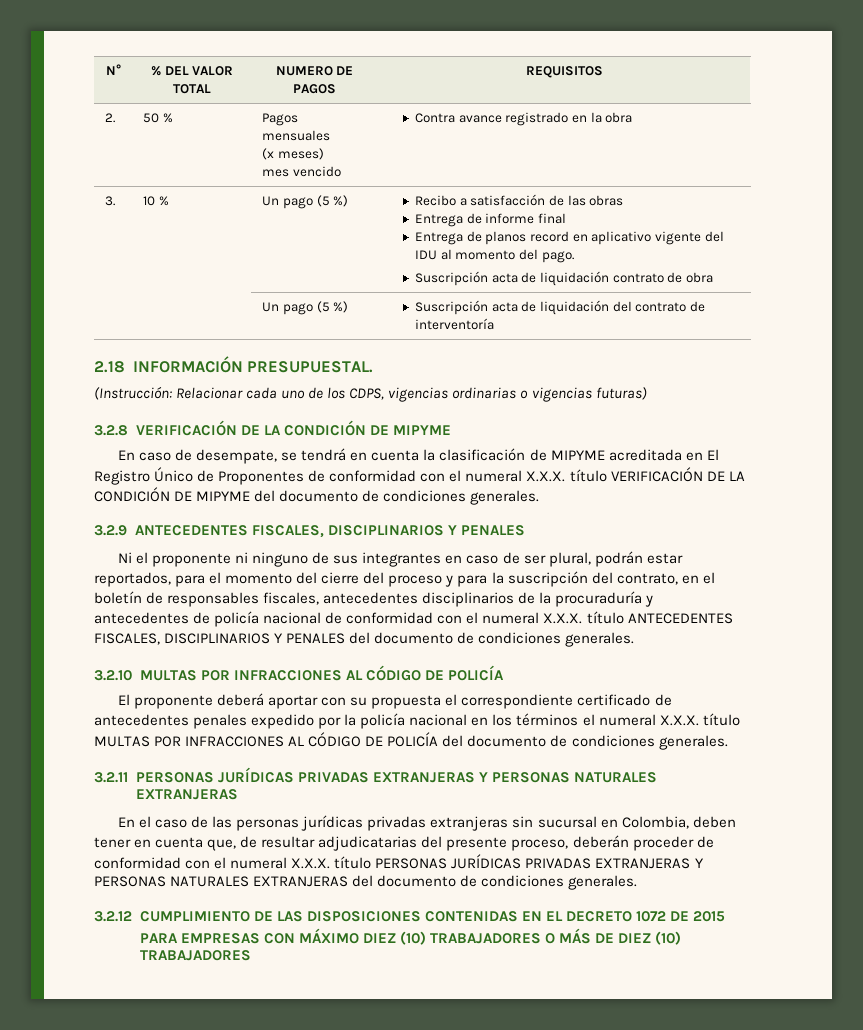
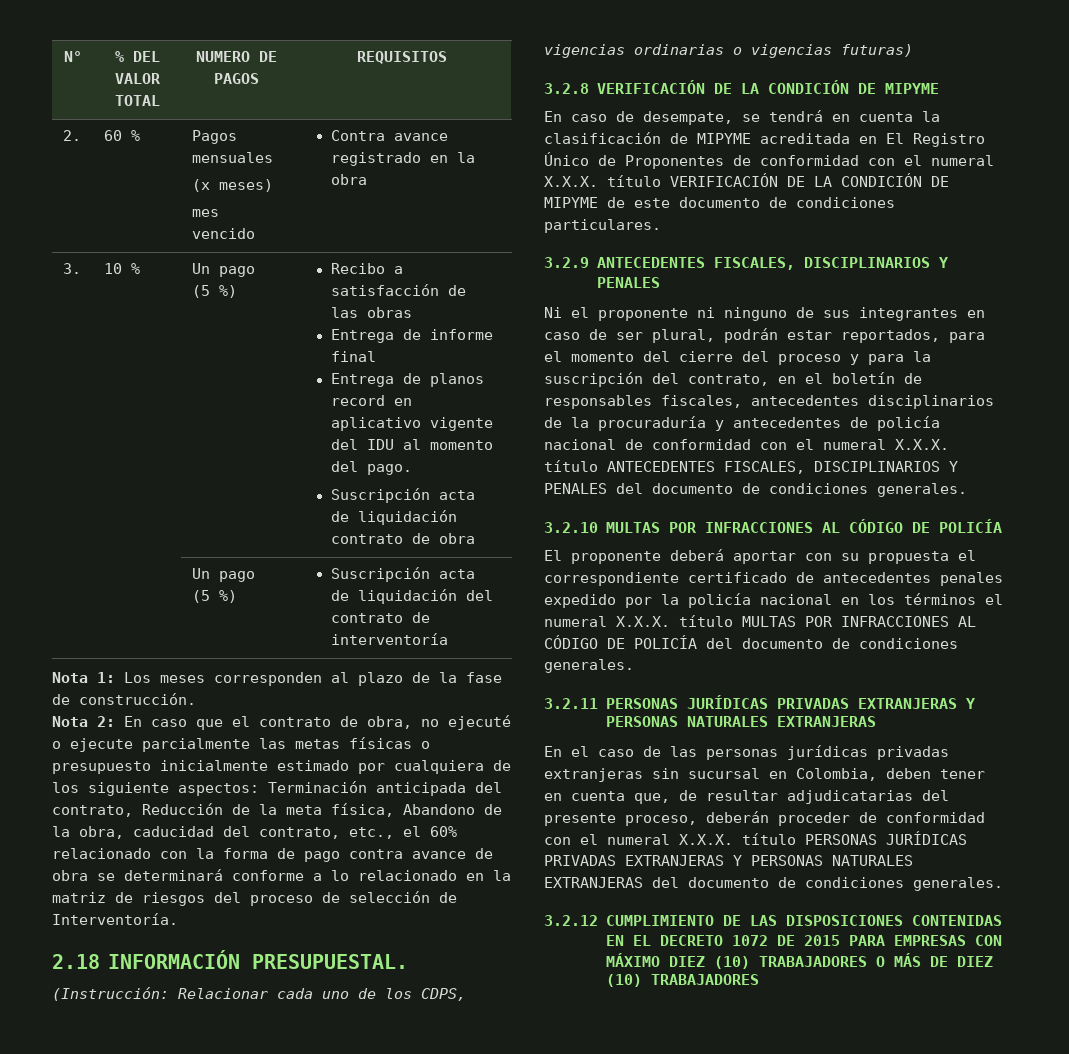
- 2. | 50 % | Pagos mensuales
+ 2. | 60 % | Pagos mensuales
+ Nota 1: Los meses corresponden al plazo de la fase de construcción.
+ Nota 2: En caso que el contrato de obra, no ejecuté o ejecute parcialmente las metas físicas o presupuesto inicialmente estimado por cualquiera de los siguiente aspectos: Terminación anticipada del contrato, Reducción de la meta física, Abandono de la obra, caducidad del contrato, etc., el 60% relacionado con la forma de pago contra avance de obra se determinará conforme a lo relacionado en la matriz de riesgos del proceso de selección de Interventoría.
- En caso de desempate, se tendrá en cuenta la clasificación de MIPYME acreditada en El Registro Único de Proponentes de conformidad con el numeral X.X.X. título VERIFICACIÓN DE LA CONDICIÓN DE MIPYME del documento de condiciones generales.
+ En caso de desempate, se tendrá en cuenta la clasificación de MIPYME acreditada en El Registro Único de Proponentes de conformidad con el numeral X.X.X. título VERIFICACIÓN DE LA CONDICIÓN DE MIPYME de este documento de condiciones particulares.

